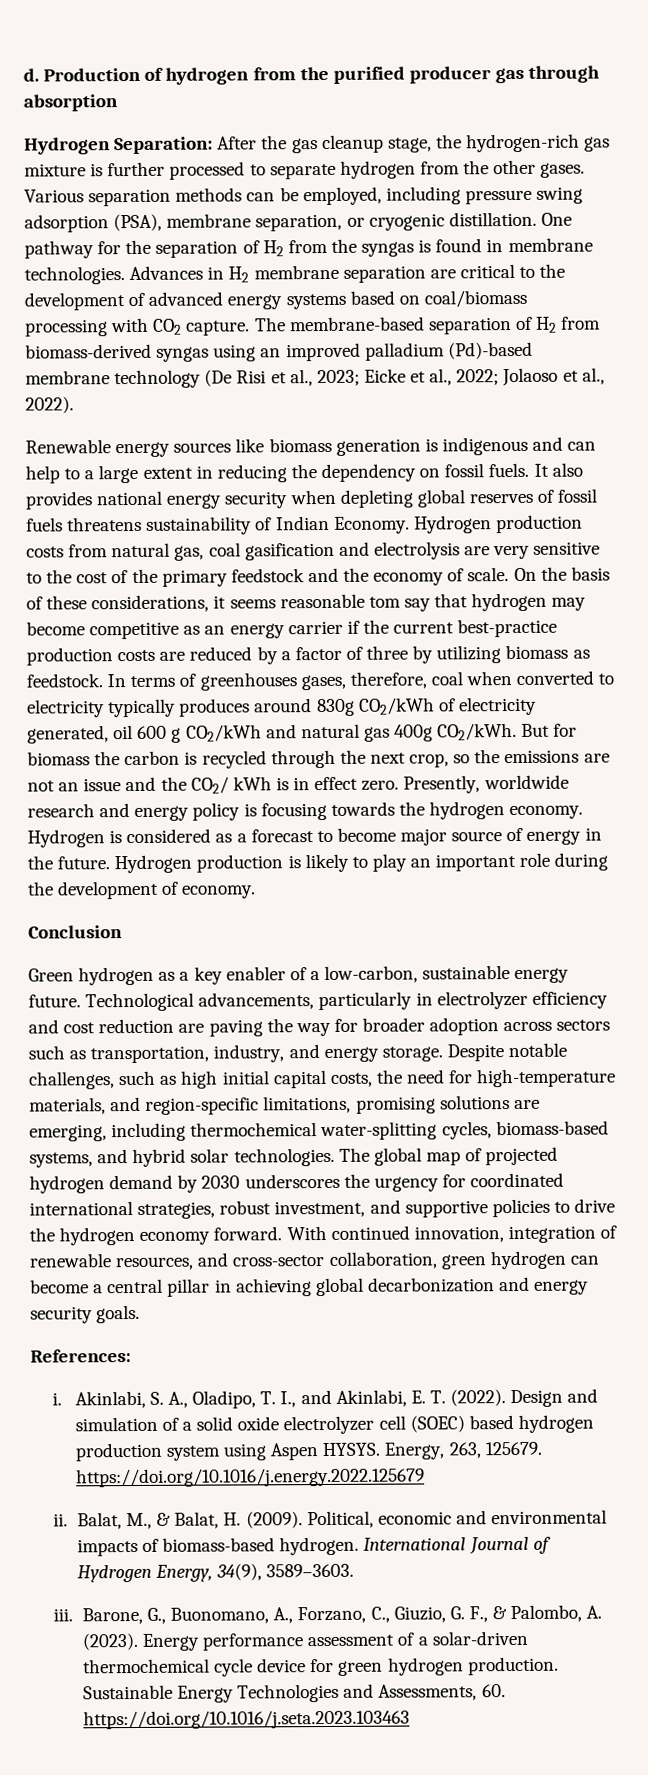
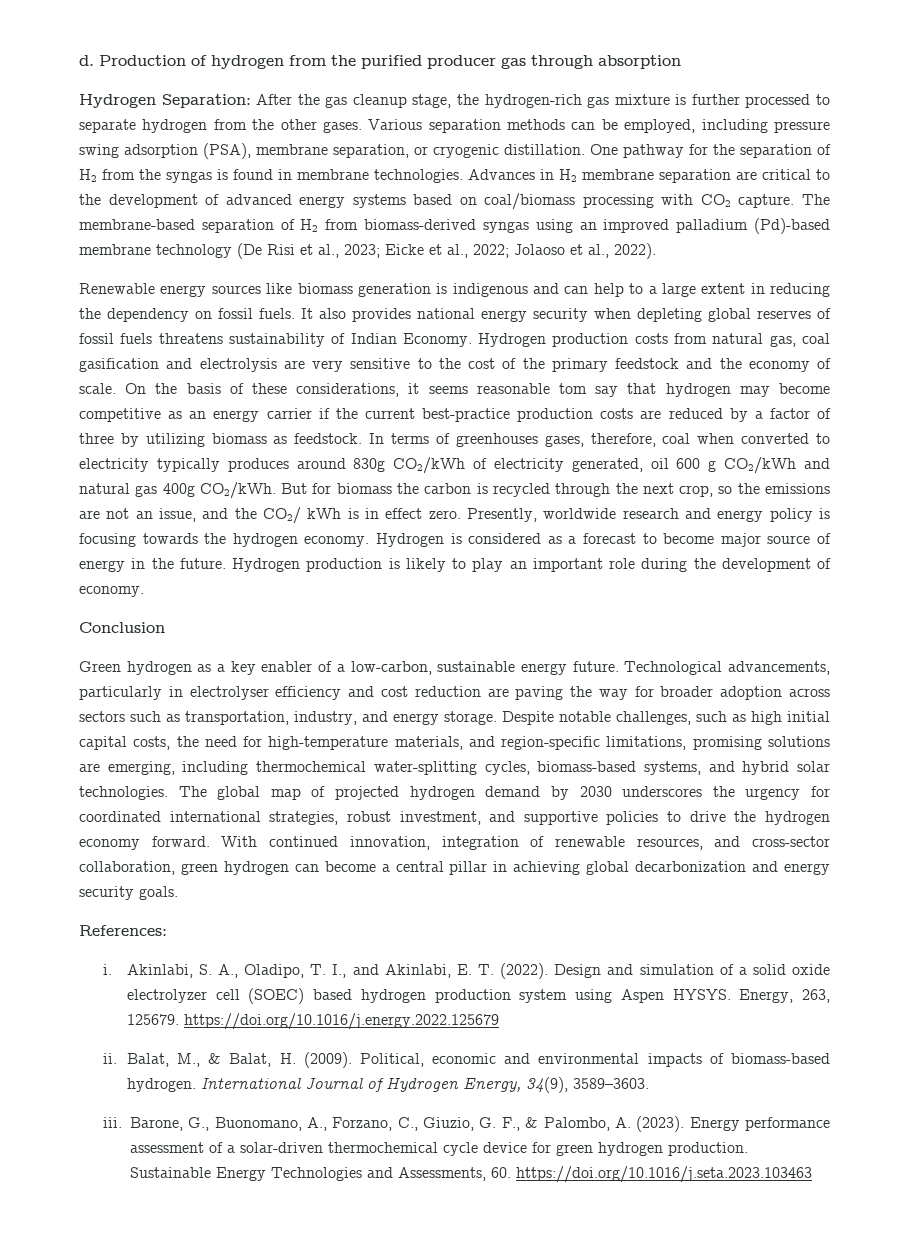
- But for biomass the carbon is recycled through the next crop, so the emissions are not an issue and the CO2/ kWh is in effect zero.
+ But for biomass the carbon is recycled through the next crop, so the emissions are not an issue, and the CO2/ kWh is in effect zero.
- Technological advancements, particularly in electrolyzer efficiency and cost reduction are paving the way for broader adoption across sectors such as transportation, industry, and energy storage.
+ Technological advancements, particularly in electrolyser efficiency and cost reduction are paving the way for broader adoption across sectors such as transportation, industry, and energy storage.

